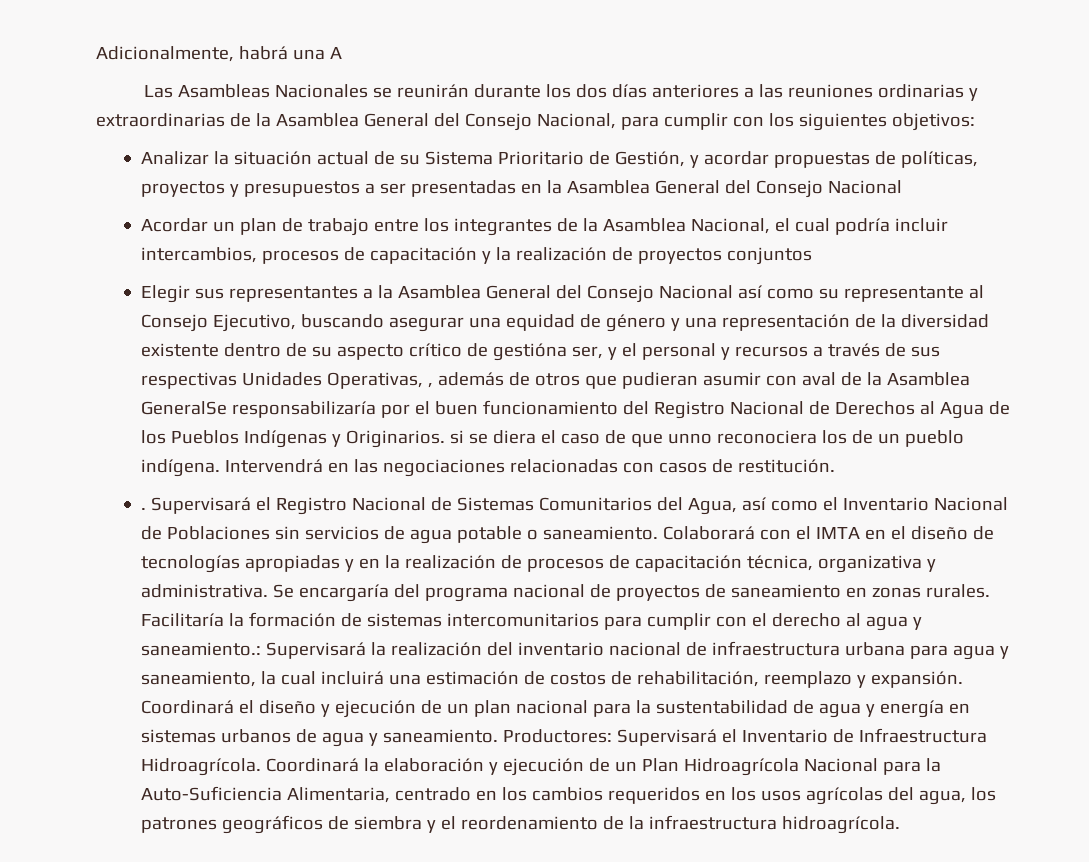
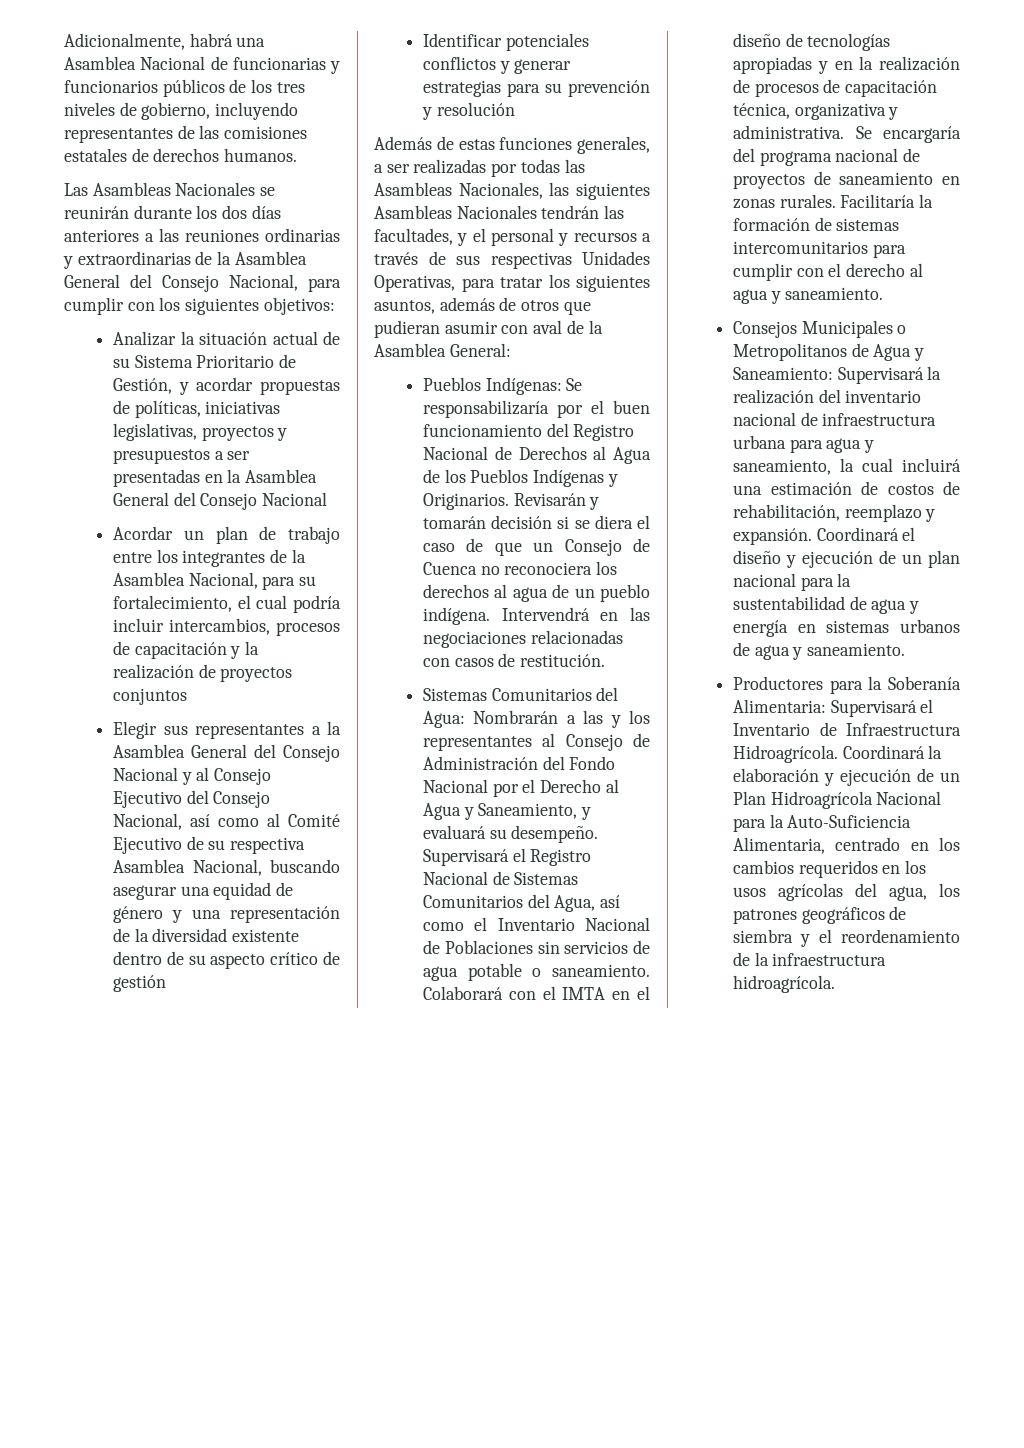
- Adicionalmente, habrá una A
+ Adicionalmente, habrá una Asamblea Nacional de funcionarias y funcionarios públicos de los tres niveles de gobierno, incluyendo representantes de las comisiones estatales de derechos humanos.
- Analizar la situación actual de su Sistema Prioritario de Gestión, y acordar propuestas de políticas, proyectos y presupuestos a ser presentadas en la Asamblea General del Consejo Nacional
+ Analizar la situación actual de su Sistema Prioritario de Gestión, y acordar propuestas de políticas, iniciativas legislativas, proyectos y presupuestos a ser presentadas en la Asamblea General del Consejo Nacional
- Acordar un plan de trabajo entre los integrantes de la Asamblea Nacional, el cual podría incluir intercambios, procesos de capacitación y la realización de proyectos conjuntos
+ Acordar un plan de trabajo entre los integrantes de la Asamblea Nacional, para su fortalecimiento, el cual podría incluir intercambios, procesos de capacitación y la realización de proyectos conjuntos
- Elegir sus representantes a la Asamblea General del Consejo Nacional así como su representante al Consejo Ejecutivo, buscando asegurar una equidad de género y una representación de la diversidad existente dentro de su aspecto crítico de gestióna ser, y el personal y recursos a través de sus respectivas Unidades Operativas, , además de otros que pudieran asumir con aval de la Asamblea GeneralSe responsabilizaría por el buen funcionamiento del Registro Nacional de Derechos al Agua de los Pueblos Indígenas y Originarios. si se diera el caso de que unno reconociera los de un pueblo indígena.
+ Elegir sus representantes a la Asamblea General del Consejo Nacional y al Consejo Ejecutivo del Consejo Nacional, así como al Comité Ejecutivo de su respectiva Asamblea Nacional, buscando asegurar una equidad de género y una representación de la diversidad existente dentro de su aspecto crítico de gestión
+ Identificar potenciales conflictos y generar estrategias para su prevención y resolución
+ Además de estas funciones generales, a ser realizadas por todas las Asambleas Nacionales, las siguientes Asambleas Nacionales tendrán las facultades, y el personal y recursos a través de sus respectivas Unidades Operativas, para tratar los siguientes asuntos, además de otros que pudieran asumir con aval de la Asamblea General:
+ Pueblos Indígenas: Se responsabilizaría por el buen funcionamiento del Registro Nacional de Derechos al Agua de los Pueblos Indígenas y Originarios. Revisarán y tomarán decisión si se diera el caso de que un Consejo de Cuenca no reconociera los derechos al agua de un pueblo indígena.
- .
+ Sistemas Comunitarios del Agua: Nombrarán a las y los representantes al Consejo de Administración del Fondo Nacional por el Derecho al Agua y Saneamiento, y evaluará su desempeño.
- Facilitaría la formación de sistemas intercomunitarios para cumplir con el derecho al agua y saneamiento.: Supervisará la realización del inventario nacional de infraestructura urbana para agua y saneamiento, la cual incluirá una estimación de costos de rehabilitación, reemplazo y expansión.
+ Facilitaría la formación de sistemas intercomunitarios para cumplir con el derecho al agua y saneamiento.
+ Consejos Municipales o Metropolitanos de Agua y Saneamiento: Supervisará la realización del inventario nacional de infraestructura urbana para agua y saneamiento, la cual incluirá una estimación de costos de rehabilitación, reemplazo y expansión.
- Coordinará el diseño y ejecución de un plan nacional para la sustentabilidad de agua y energía en sistemas urbanos de agua y saneamiento. Productores: Supervisará el Inventario de Infraestructura Hidroagrícola.
+ Coordinará el diseño y ejecución de un plan nacional para la sustentabilidad de agua y energía en sistemas urbanos de agua y saneamiento.
+ Productores para la Soberanía Alimentaria: Supervisará el Inventario de Infraestructura Hidroagrícola.

